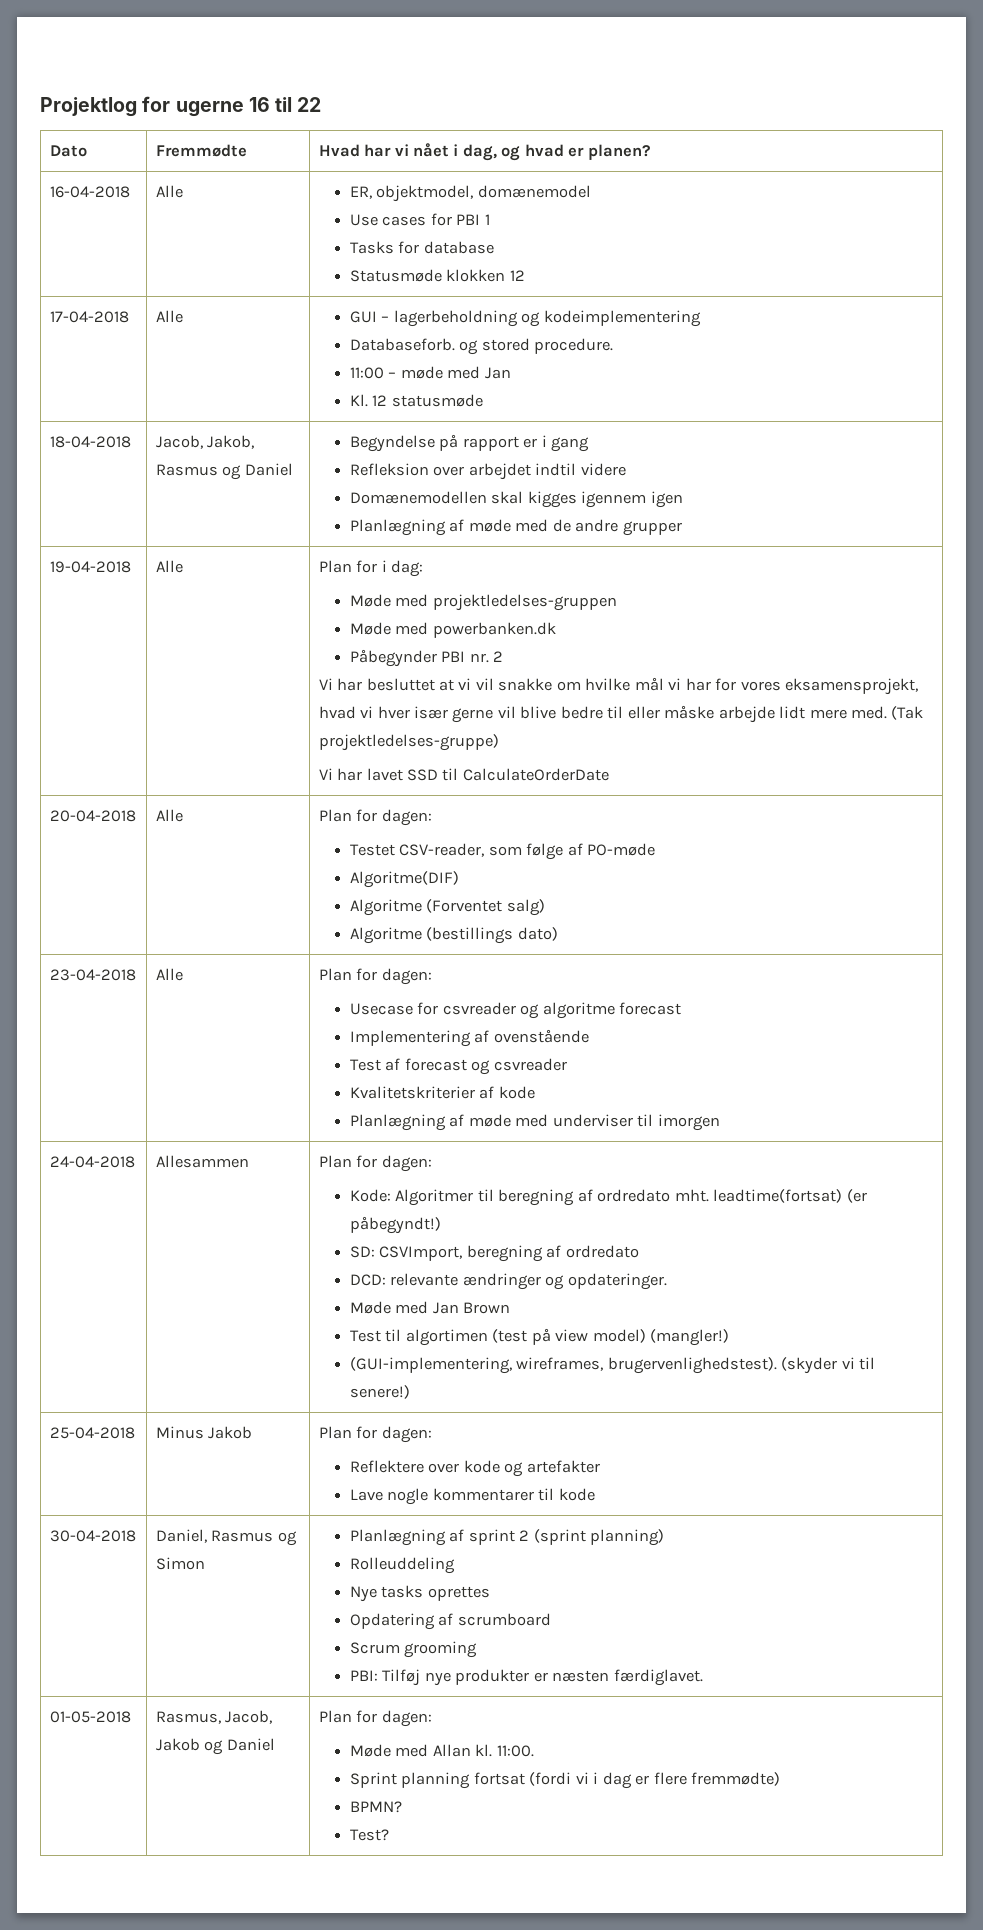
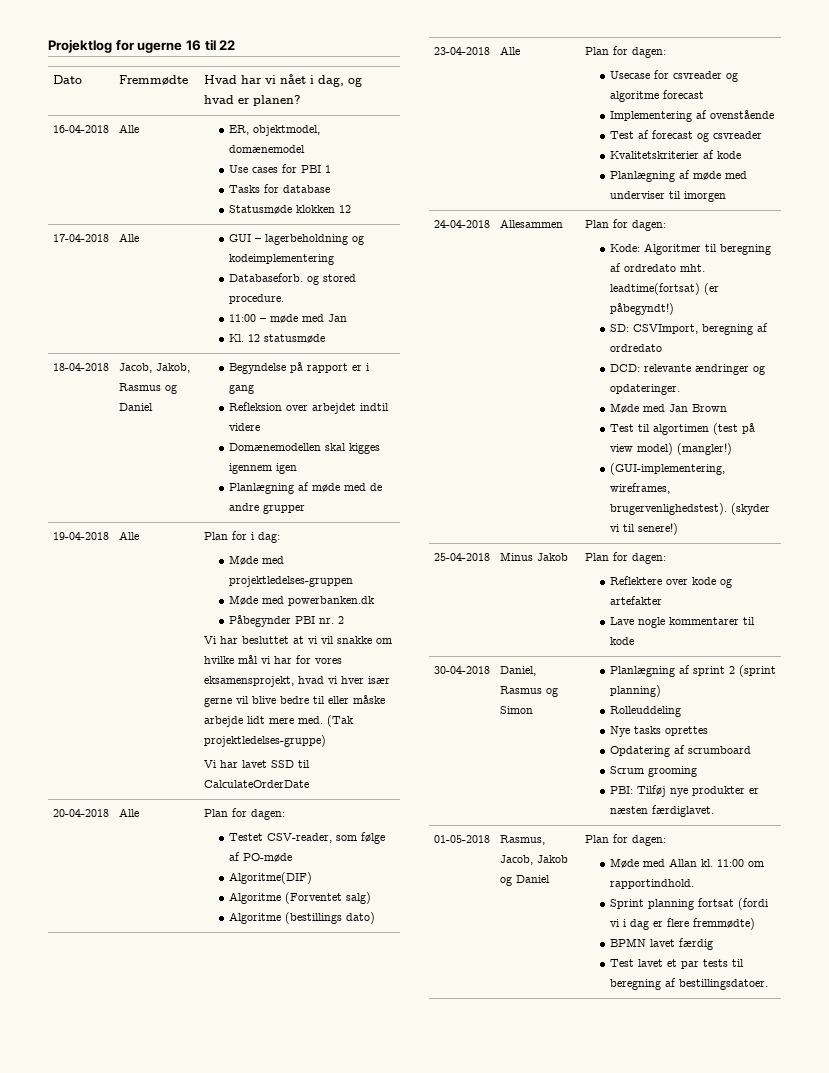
  01-05-2018 | Rasmus, Jacob, Jakob og Daniel | Plan for dagen:
- Møde med Allan kl. 11:00.
+ Møde med Allan kl. 11:00 om rapportindhold.
  Sprint planning fortsat (fordi vi i dag er flere fremmødte)
- BPMN?
- Test?
+ BPMN lavet færdig
+ Test lavet et par tests til beregning af bestillingsdatoer.

